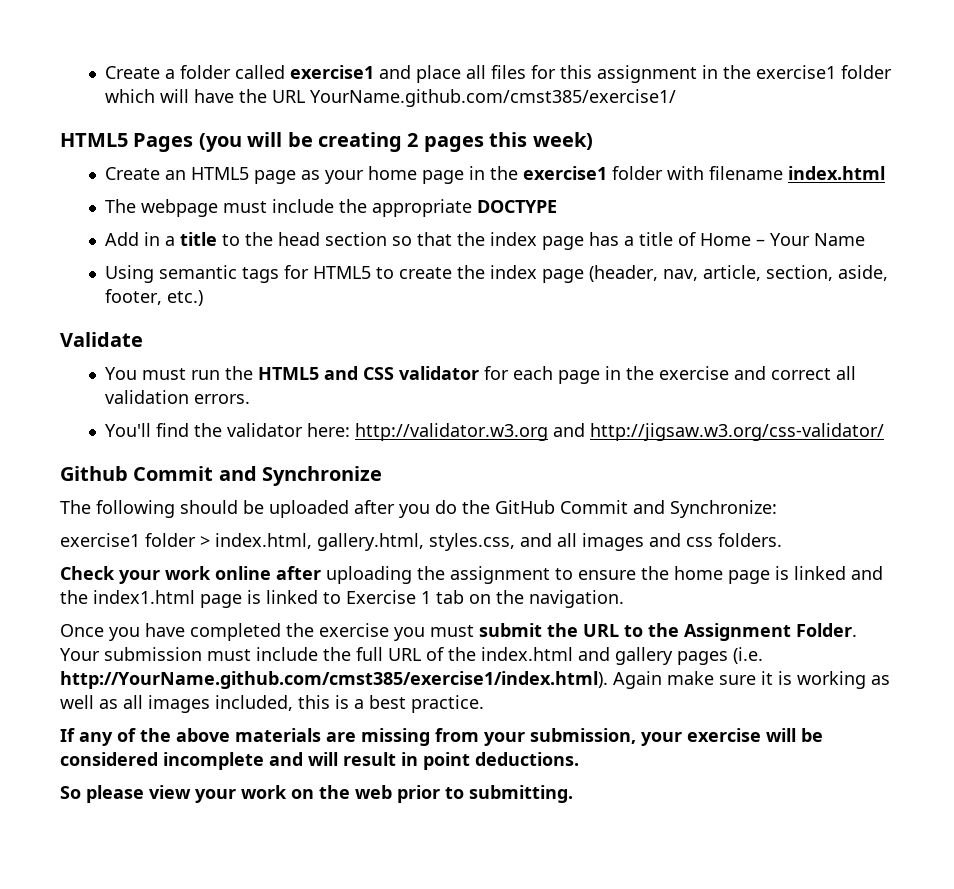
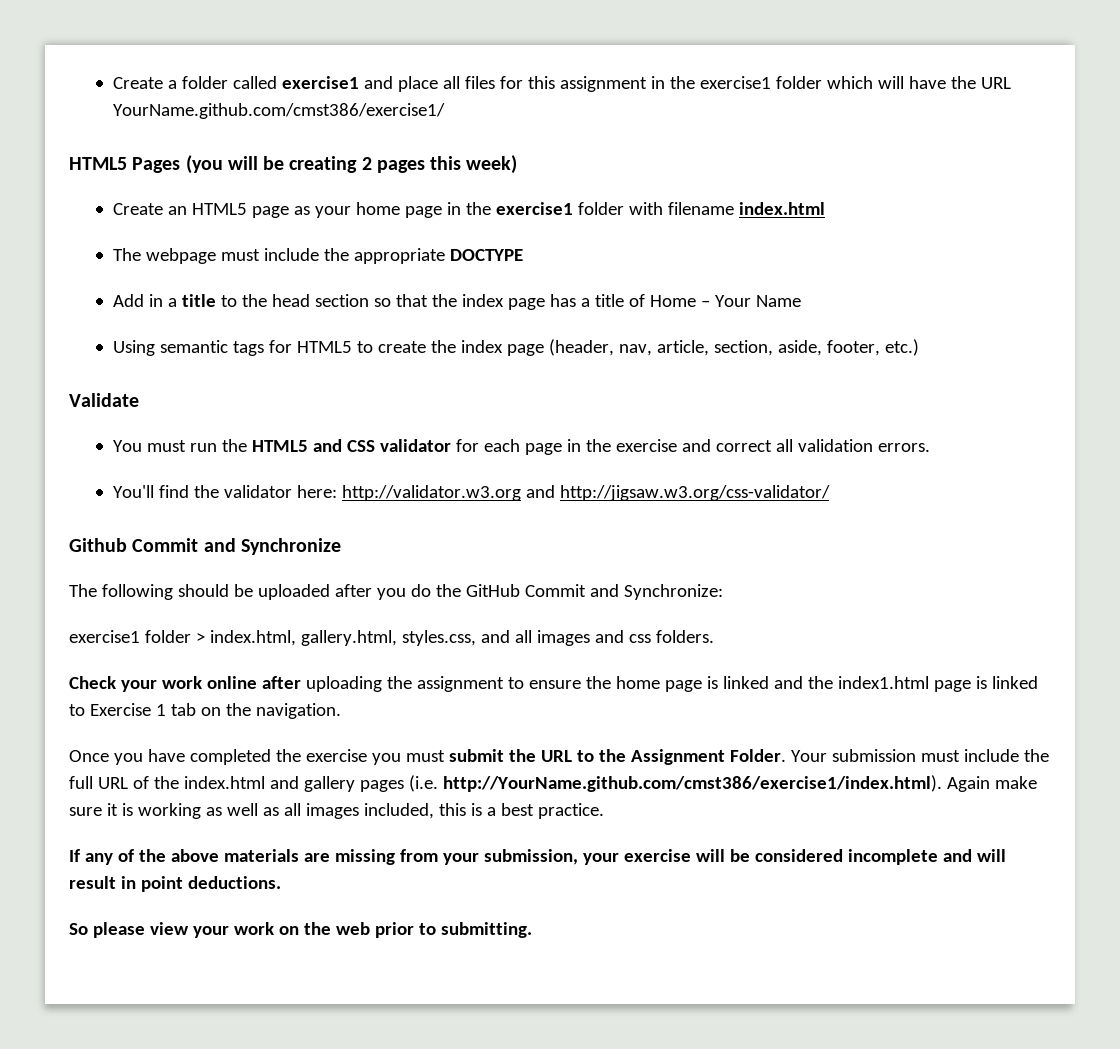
- Create a folder called exercise1 and place all files for this assignment in the exercise1 folder which will have the URL YourName.github.com/cmst385/exercise1/
+ Create a folder called exercise1 and place all files for this assignment in the exercise1 folder which will have the URL YourName.github.com/cmst386/exercise1/
- Your submission must include the full URL of the index.html and gallery pages (i.e. http://YourName.github.com/cmst385/exercise1/index.html). Again make sure it is working as well as all images included, this is a best practice.
+ Your submission must include the full URL of the index.html and gallery pages (i.e. http://YourName.github.com/cmst386/exercise1/index.html). Again make sure it is working as well as all images included, this is a best practice.

